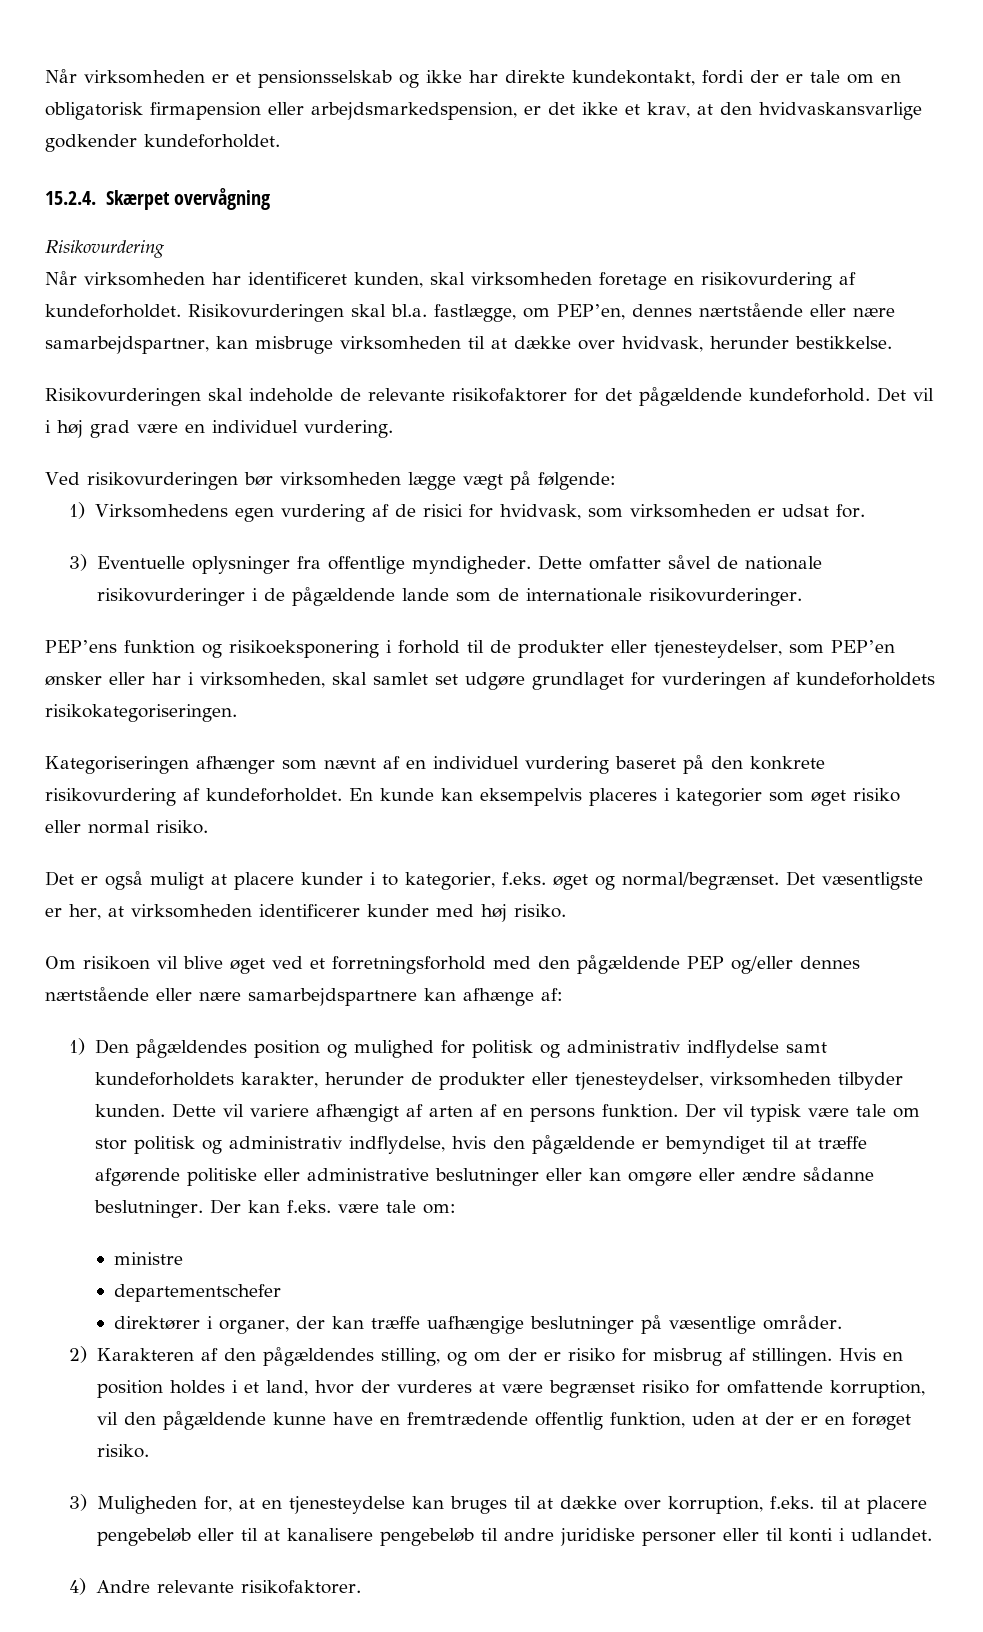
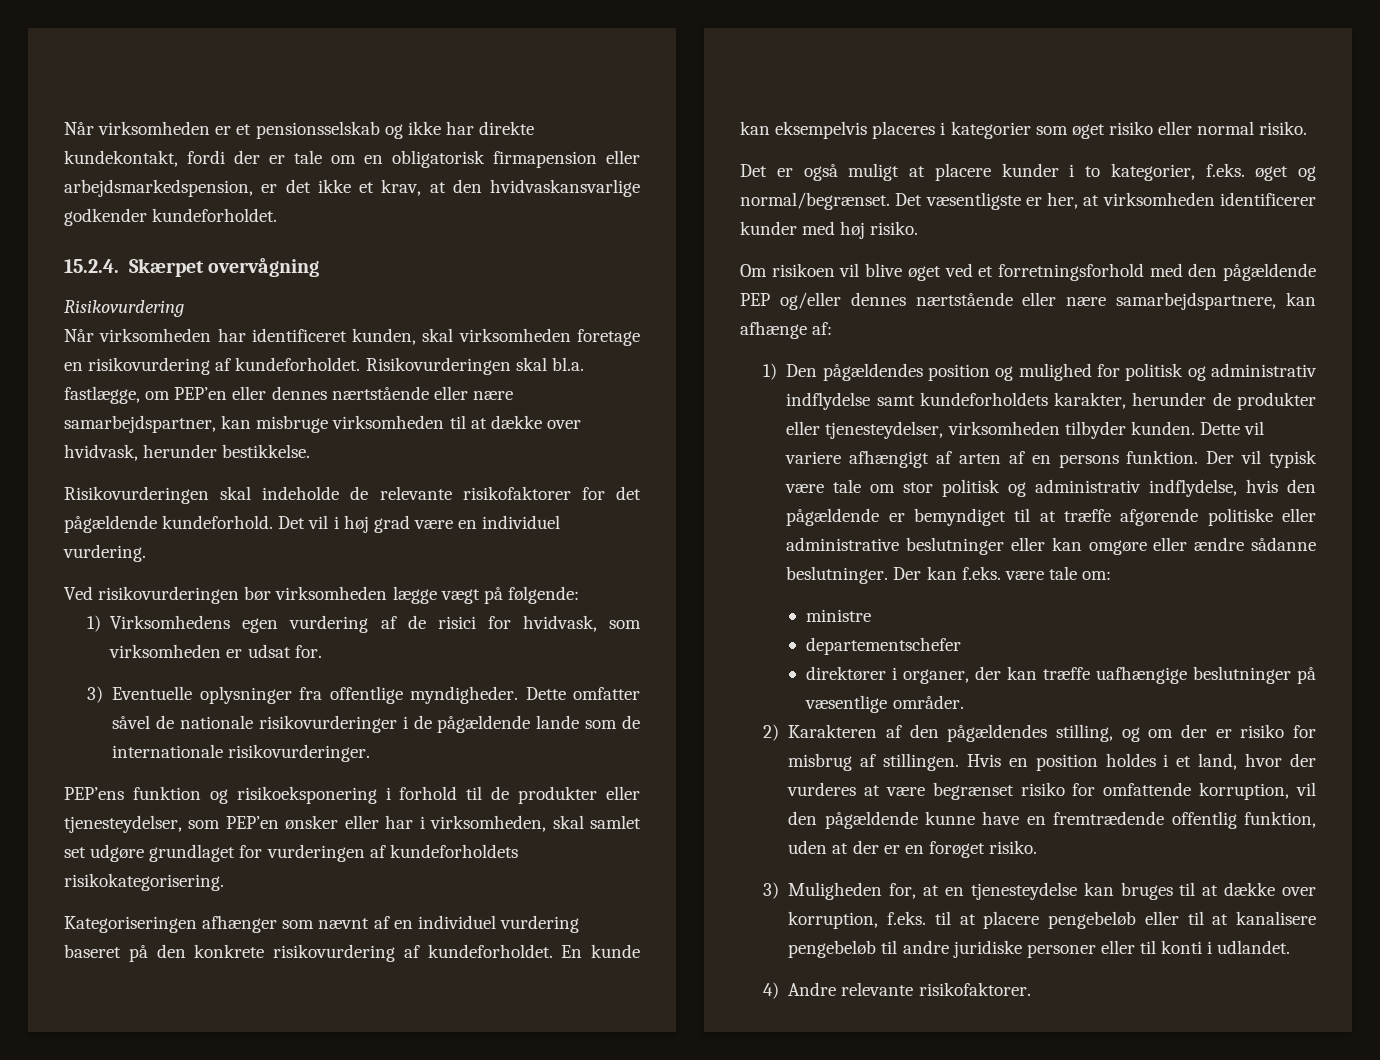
- Risikovurderingen skal bl.a. fastlægge, om PEP’en, dennes nærtstående eller nære samarbejdspartner, kan misbruge virksomheden til at dække over hvidvask, herunder bestikkelse.
+ Risikovurderingen skal bl.a. fastlægge, om PEP’en eller dennes nærtstående eller nære samarbejdspartner, kan misbruge virksomheden til at dække over hvidvask, herunder bestikkelse.
- PEP’ens funktion og risikoeksponering i forhold til de produkter eller tjenesteydelser, som PEP’en ønsker eller har i virksomheden, skal samlet set udgøre grundlaget for vurderingen af kundeforholdets risikokategoriseringen.
+ PEP’ens funktion og risikoeksponering i forhold til de produkter eller tjenesteydelser, som PEP’en ønsker eller har i virksomheden, skal samlet set udgøre grundlaget for vurderingen af kundeforholdets risikokategorisering.
- Om risikoen vil blive øget ved et forretningsforhold med den pågældende PEP og/eller dennes nærtstående eller nære samarbejdspartnere kan afhænge af:
+ Om risikoen vil blive øget ved et forretningsforhold med den pågældende PEP og/eller dennes nærtstående eller nære samarbejdspartnere, kan afhænge af:

